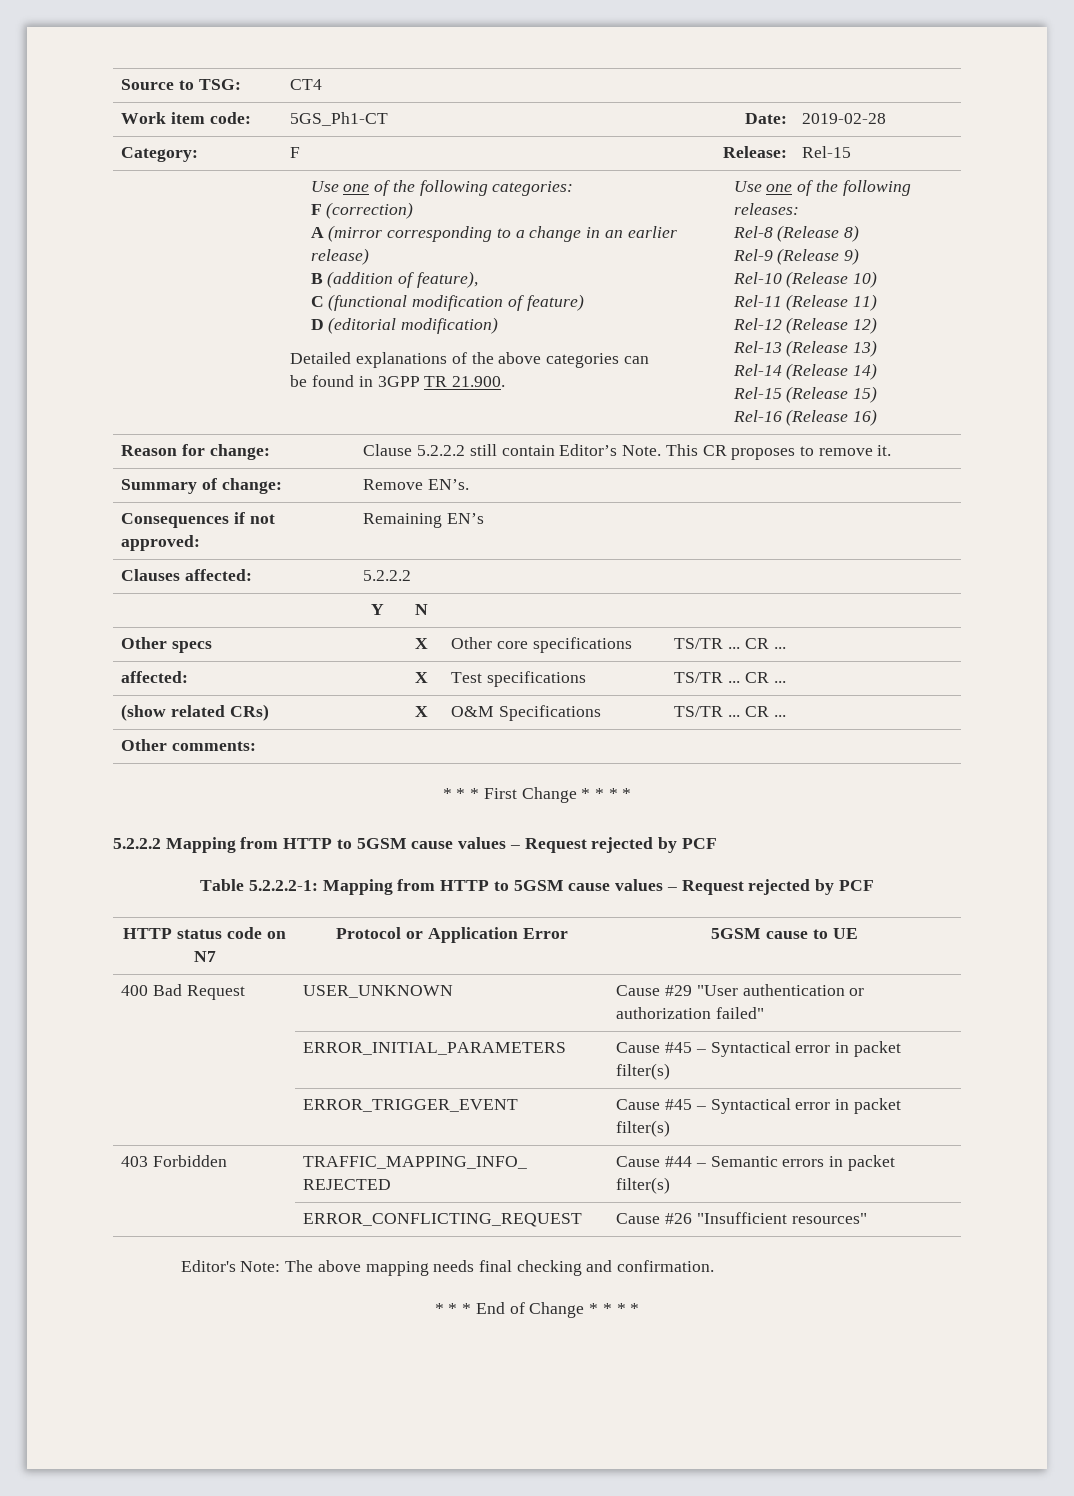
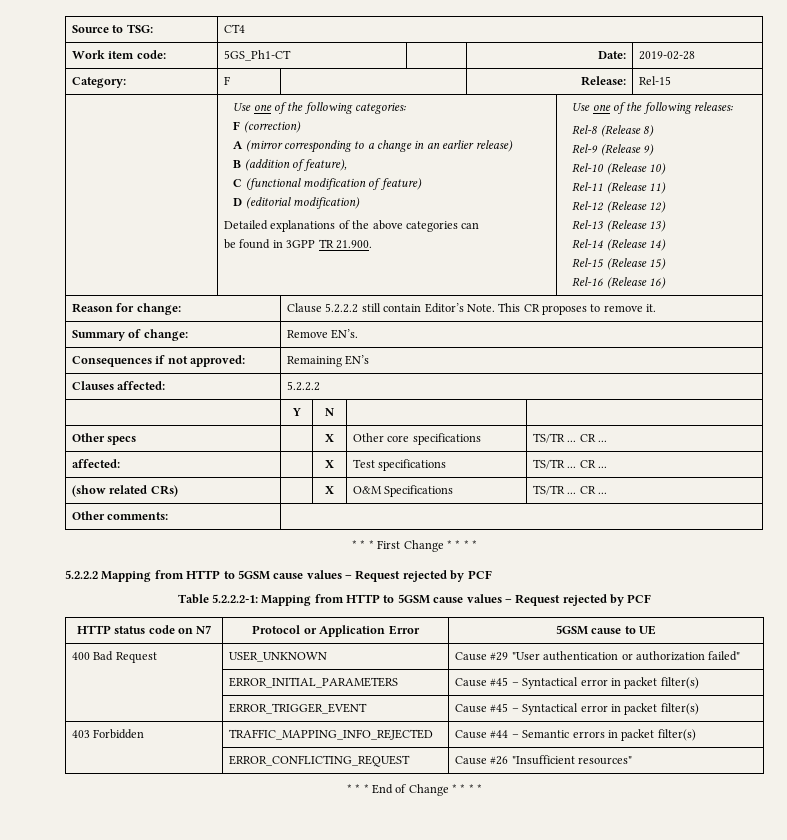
- Editor's Note: The above mapping needs final checking and confirmation.

